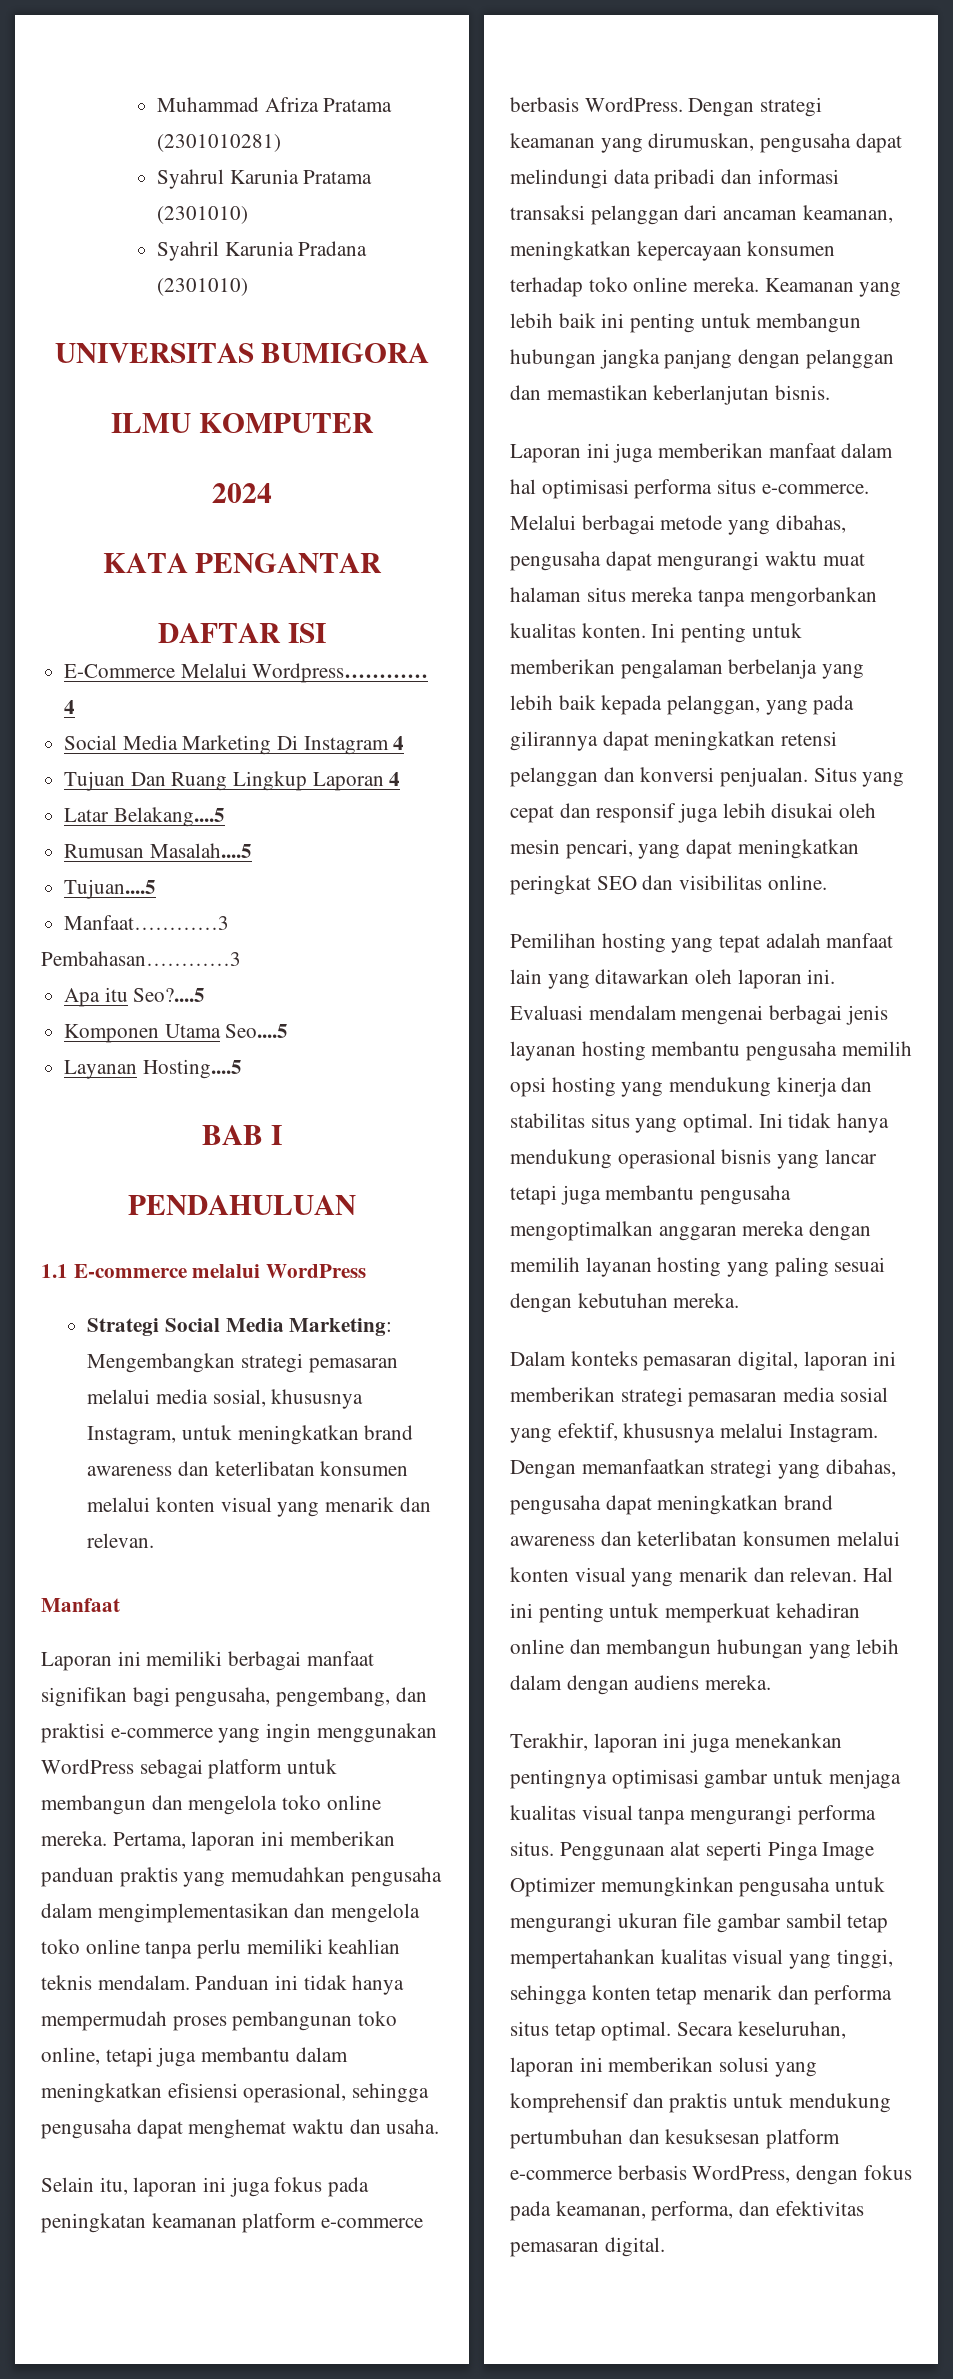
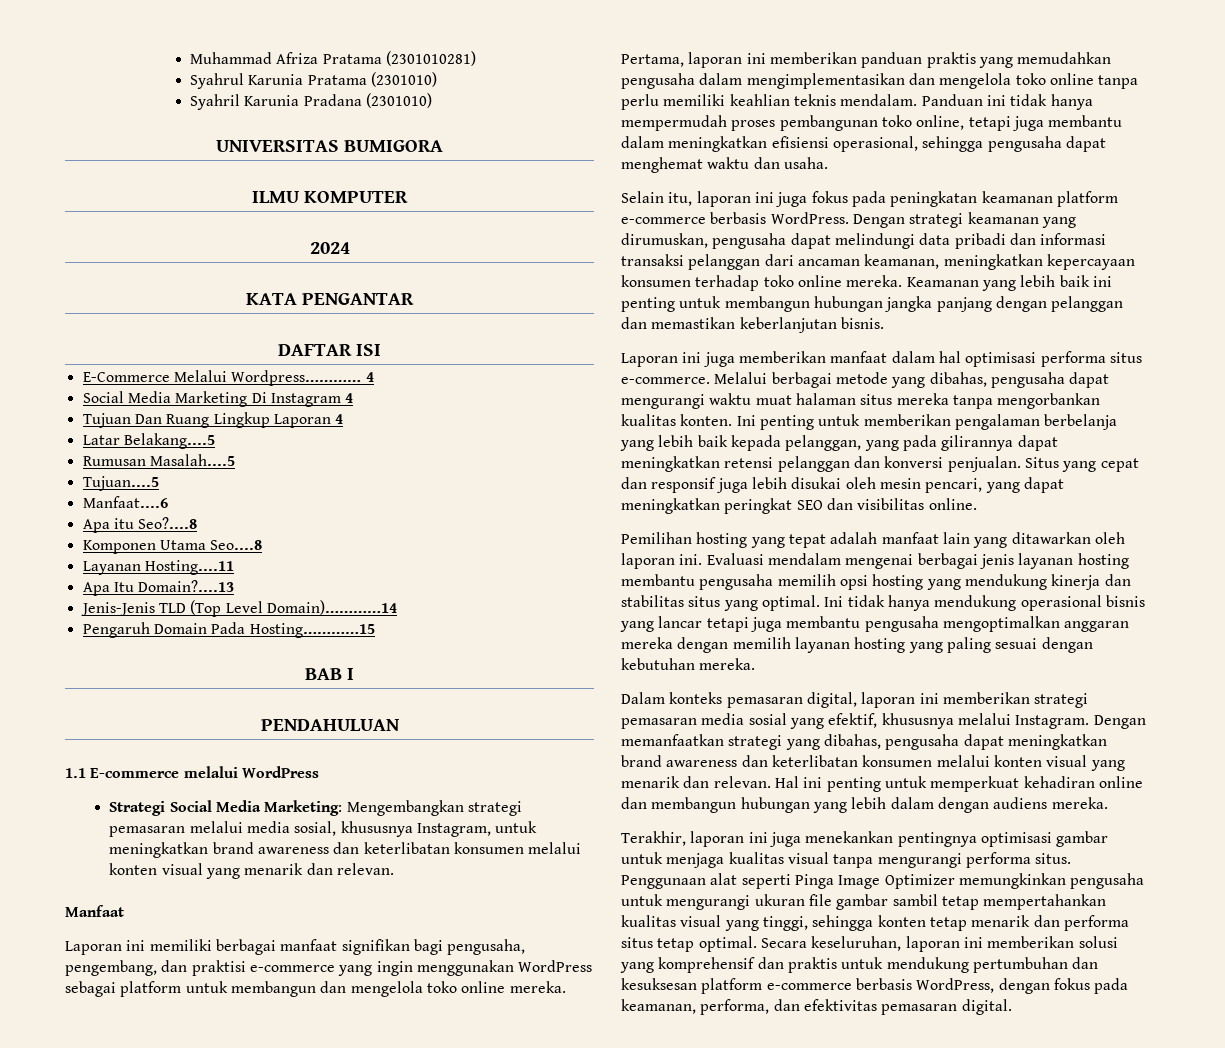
- Manfaat…………3
- Pembahasan…………3
+ Manfaat....6
- Apa itu Seo?....5
+ Apa itu Seo?....8
- Komponen Utama Seo....5
+ Komponen Utama Seo....8
- Layanan Hosting....5
+ Layanan Hosting....11
+ Apa Itu Domain?....13
+ Jenis-Jenis TLD (Top Level Domain)…………14
+ Pengaruh Domain Pada Hosting…………15

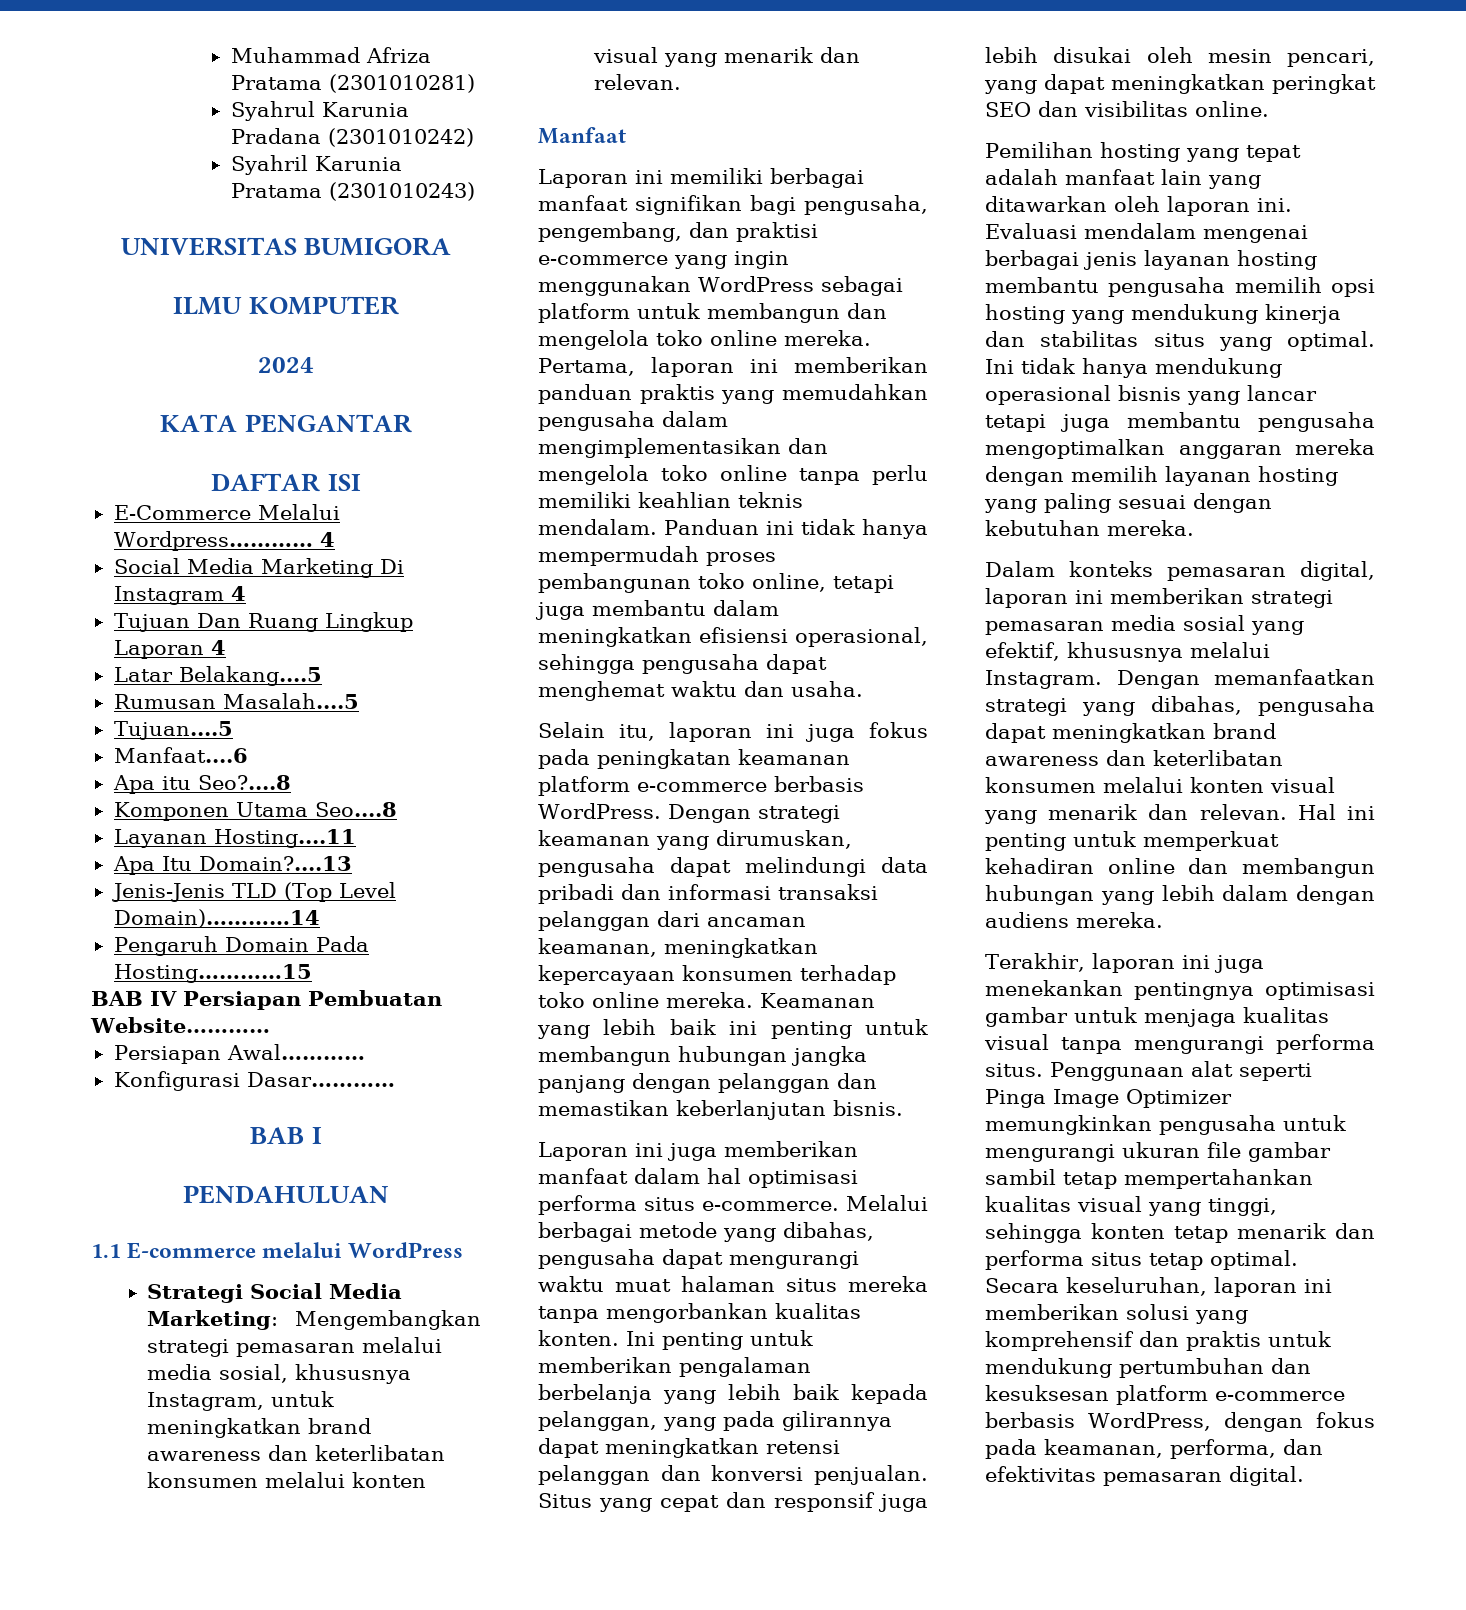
- Syahrul Karunia Pratama (2301010)
+ Syahrul Karunia Pradana (2301010242)
- Syahril Karunia Pradana (2301010)
+ Syahril Karunia Pratama (2301010243)
+ BAB IV Persiapan Pembuatan Website…………
+ Persiapan Awal…………
+ Konfigurasi Dasar…………

